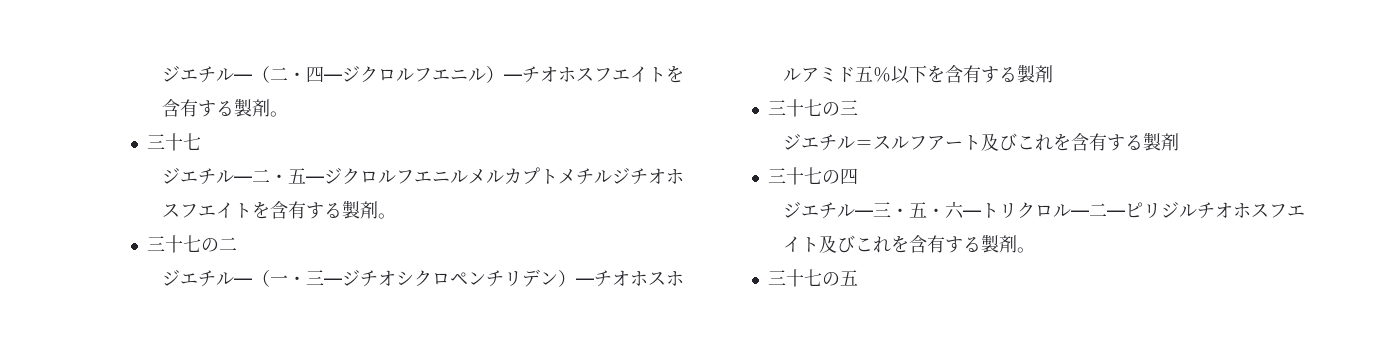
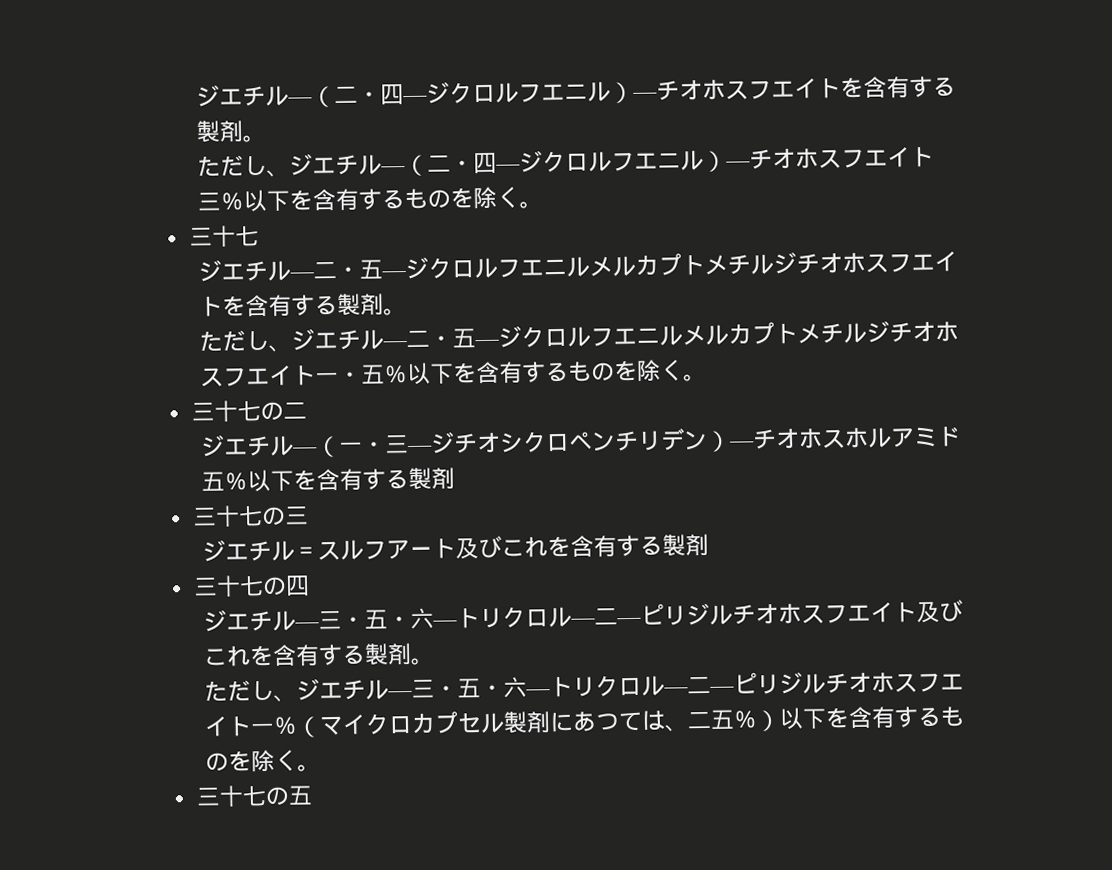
+ ただし、ジエチル―（二・四―ジクロルフエニル）―チオホスフエイト三％以下を含有するものを除く。
+ ただし、ジエチル―二・五―ジクロルフエニルメルカプトメチルジチオホスフエイト一・五％以下を含有するものを除く。
+ ただし、ジエチル―三・五・六―トリクロル―二―ピリジルチオホスフエイト一％（マイクロカプセル製剤にあつては、二五％）以下を含有するものを除く。

